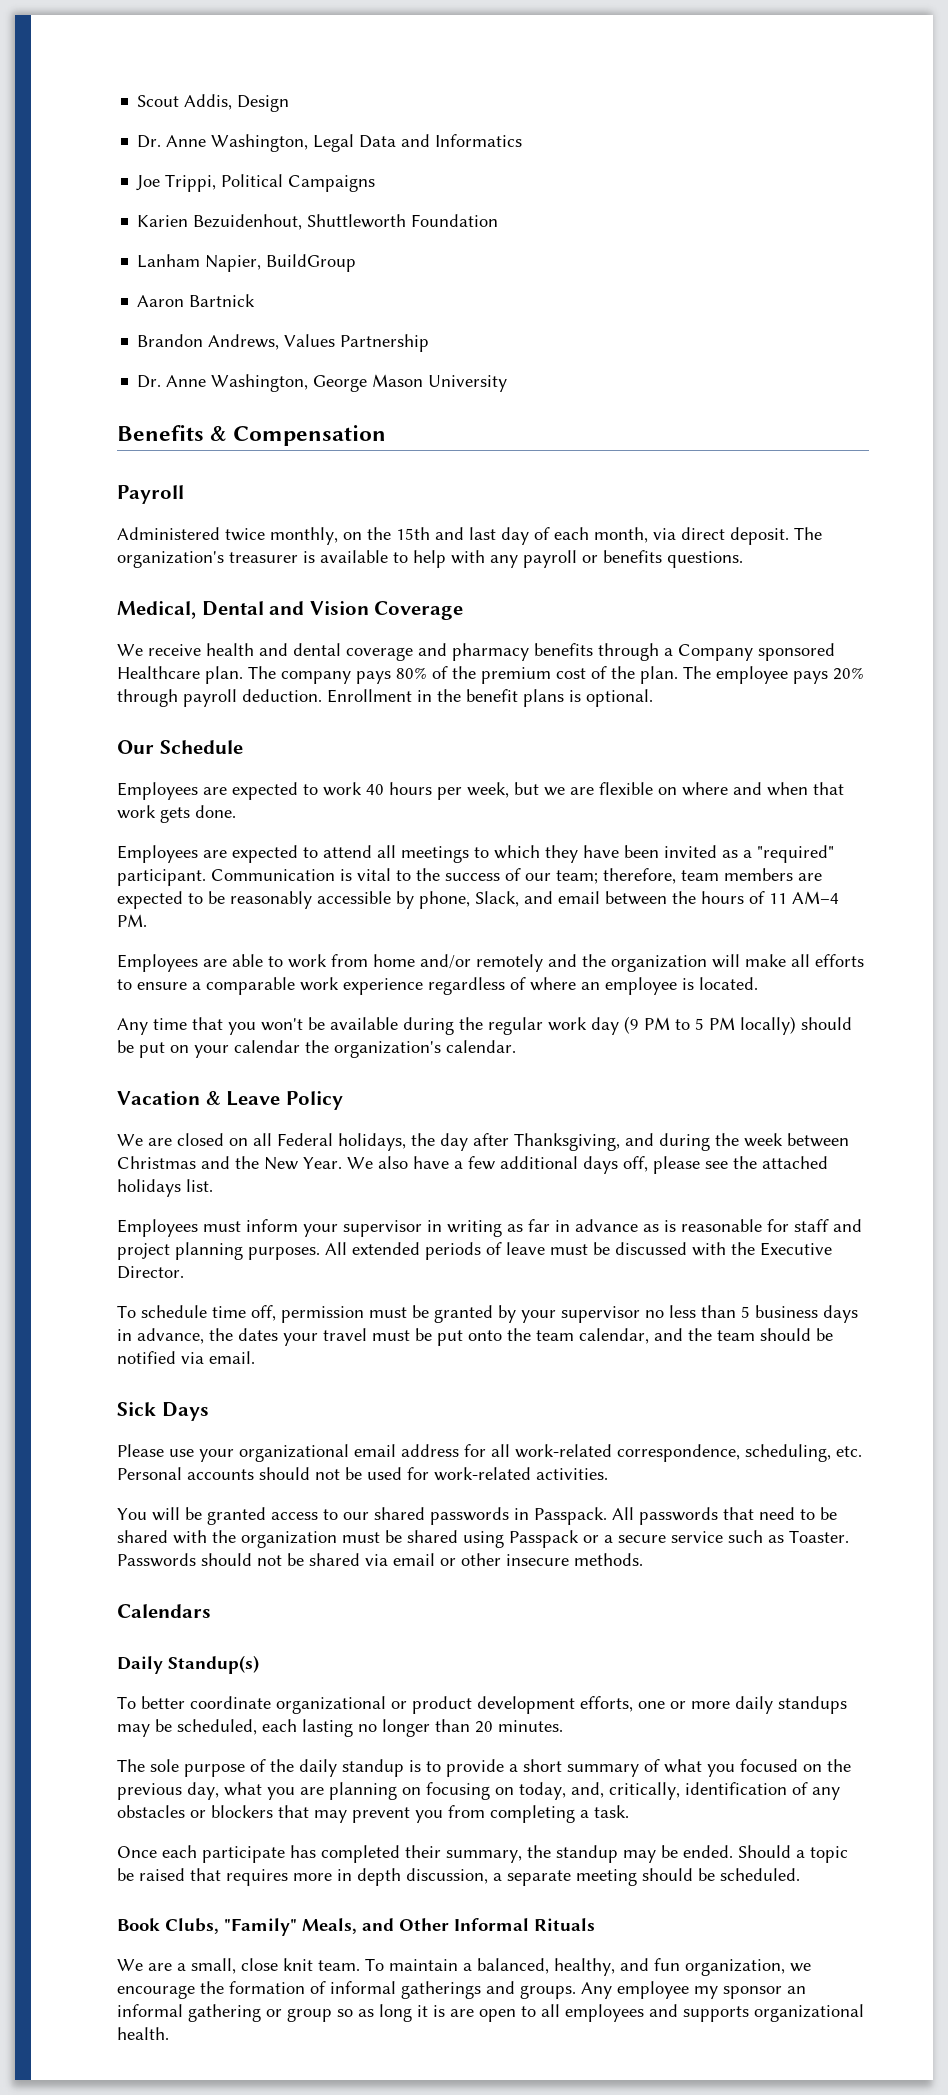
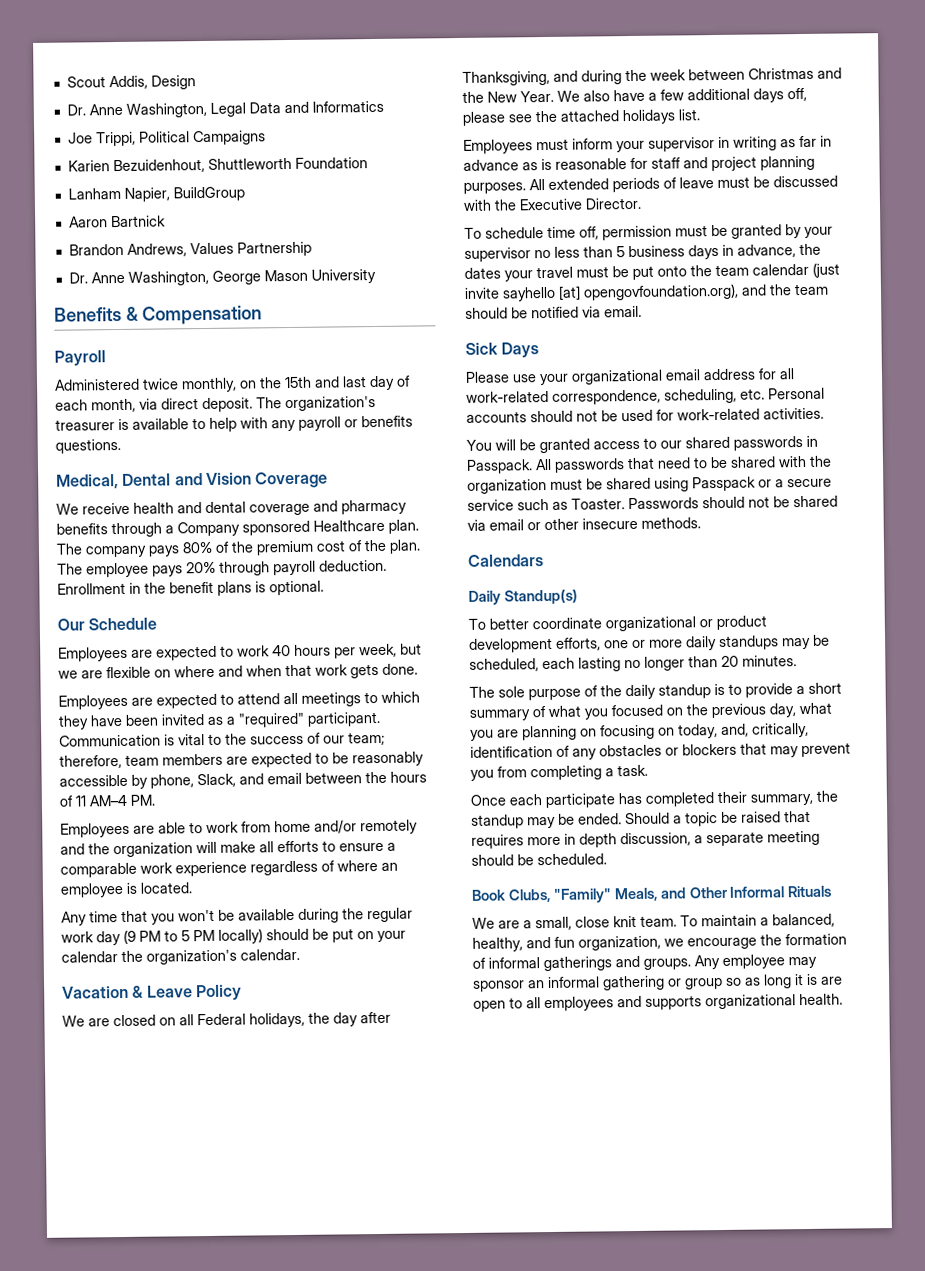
- To schedule time off, permission must be granted by your supervisor no less than 5 business days in advance, the dates your travel must be put onto the team calendar, and the team should be notified via email.
+ To schedule time off, permission must be granted by your supervisor no less than 5 business days in advance, the dates your travel must be put onto the team calendar (just invite sayhello [at] opengovfoundation.org), and the team should be notified via email.
- Any employee my sponsor an informal gathering or group so as long it is are open to all employees and supports organizational health.
+ Any employee may sponsor an informal gathering or group so as long it is are open to all employees and supports organizational health.

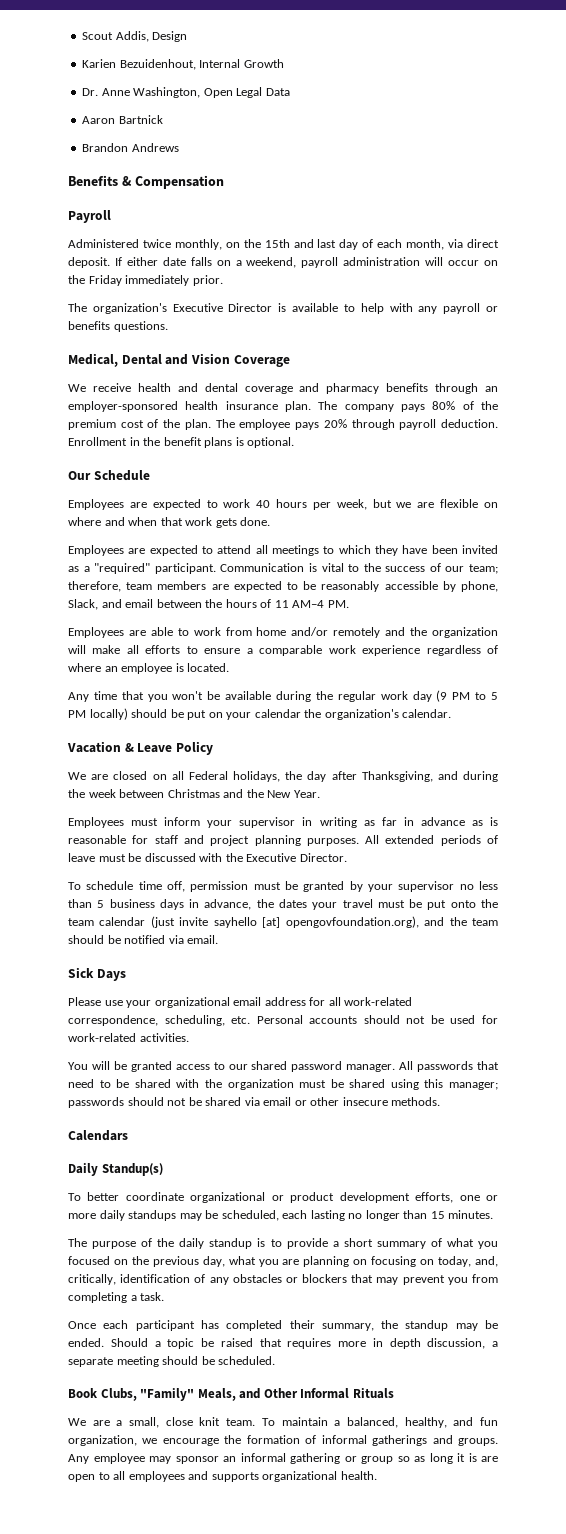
- Dr. Anne Washington, Legal Data and Informatics
- Joe Trippi, Political Campaigns
- Karien Bezuidenhout, Shuttleworth Foundation
- Lanham Napier, BuildGroup
+ Karien Bezuidenhout, Internal Growth
+ Dr. Anne Washington, Open Legal Data
  Aaron Bartnick
- Brandon Andrews, Values Partnership
- Dr. Anne Washington, George Mason University
+ Brandon Andrews
- The organization's treasurer is available to help with any payroll or benefits questions.
+ If either date falls on a weekend, payroll administration will occur on the Friday immediately prior.
+ The organization's Executive Director is available to help with any payroll or benefits questions.
- We receive health and dental coverage and pharmacy benefits through a Company sponsored Healthcare plan.
+ We receive health and dental coverage and pharmacy benefits through an employer-sponsored health insurance plan.
- We also have a few additional days off, please see the attached holidays list.
- You will be granted access to our shared passwords in Passpack.
+ You will be granted access to our shared password manager.
- All passwords that need to be shared with the organization must be shared using Passpack or a secure service such as Toaster. Passwords should not be shared via email or other insecure methods.
+ All passwords that need to be shared with the organization must be shared using this manager; passwords should not be shared via email or other insecure methods.
- To better coordinate organizational or product development efforts, one or more daily standups may be scheduled, each lasting no longer than 20 minutes.
+ To better coordinate organizational or product development efforts, one or more daily standups may be scheduled, each lasting no longer than 15 minutes.
- The sole purpose of the daily standup is to provide a short summary of what you focused on the previous day, what you are planning on focusing on today, and, critically, identification of any obstacles or blockers that may prevent you from completing a task.
+ The purpose of the daily standup is to provide a short summary of what you focused on the previous day, what you are planning on focusing on today, and, critically, identification of any obstacles or blockers that may prevent you from completing a task.
- Once each participate has completed their summary, the standup may be ended.
+ Once each participant has completed their summary, the standup may be ended.

